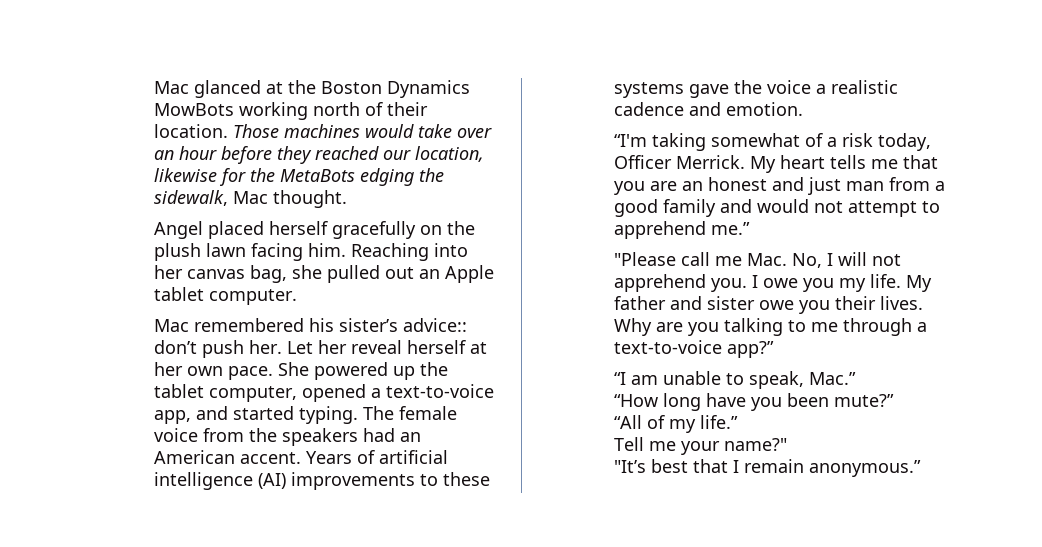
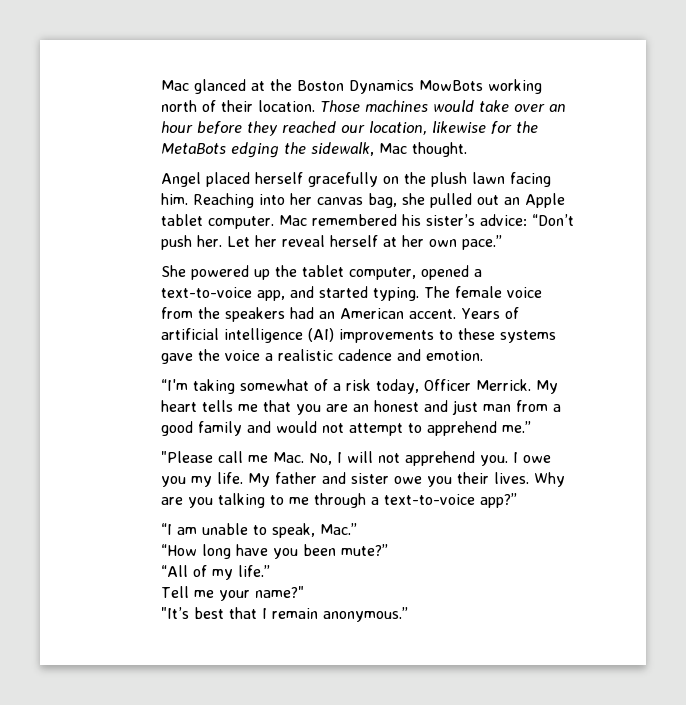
- Reaching into her canvas bag, she pulled out an Apple tablet computer.
- Mac remembered his sister’s advice:: don’t push her.
+ Reaching into her canvas bag, she pulled out an Apple tablet computer. Mac remembered his sister’s advice: “Don’t push her.
- Let her reveal herself at her own pace. She powered up the tablet computer, opened a text-to-voice app, and started typing.
+ Let her reveal herself at her own pace.”
+ She powered up the tablet computer, opened a text-to-voice app, and started typing.

